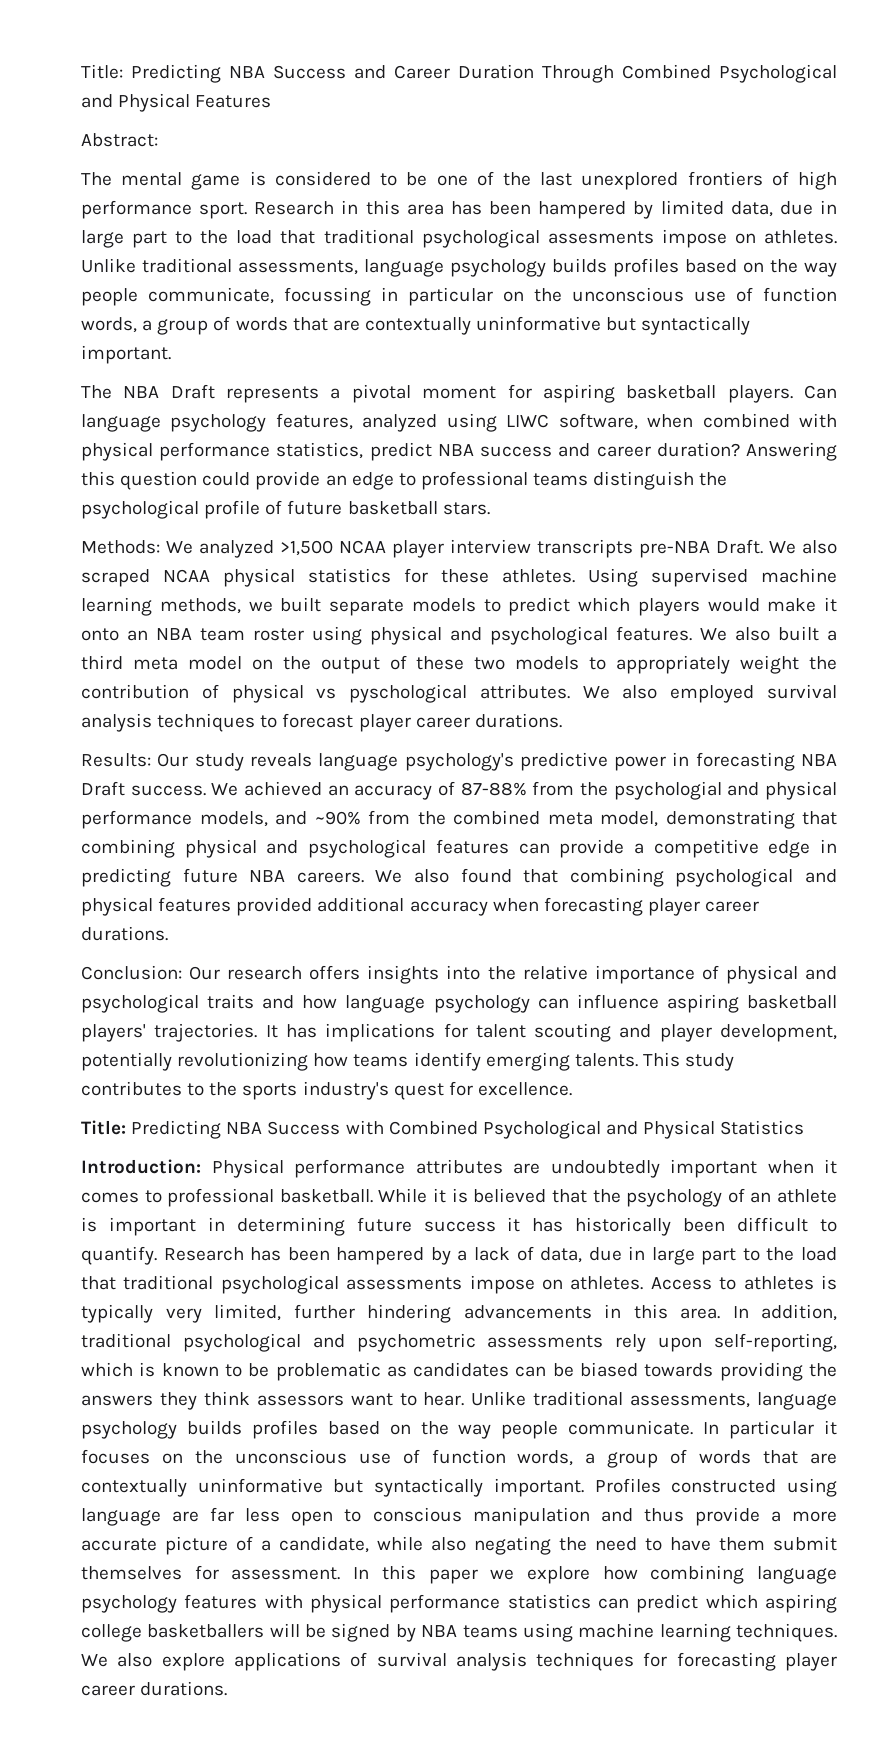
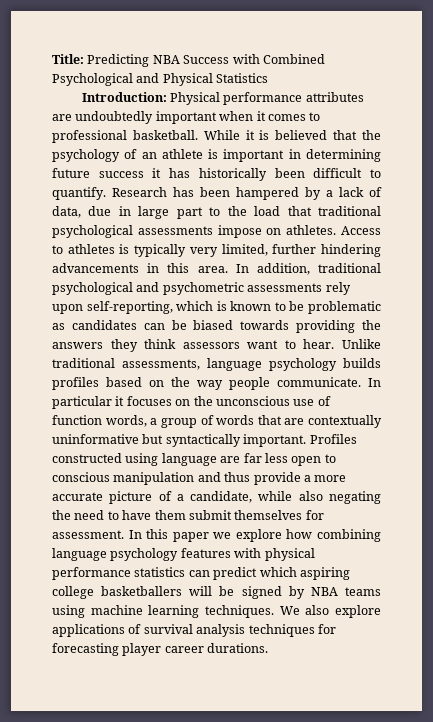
- Title: Predicting NBA Success and Career Duration Through Combined Psychological and Physical Features
- Abstract:
- The mental game is considered to be one of the last unexplored frontiers of high performance sport. Research in this area has been hampered by limited data, due in large part to the load that traditional psychological assesments impose on athletes. Unlike traditional assessments, language psychology builds profiles based on the way people communicate, focussing in particular on the unconscious use of function words, a group of words that are contextually uninformative but syntactically important.
- The NBA Draft represents a pivotal moment for aspiring basketball players. Can language psychology features, analyzed using LIWC software, when combined with physical performance statistics, predict NBA success and career duration? Answering this question could provide an edge to professional teams distinguish the psychological profile of future basketball stars.
- Methods: We analyzed >1,500 NCAA player interview transcripts pre-NBA Draft. We also scraped NCAA physical statistics for these athletes. Using supervised machine learning methods, we built separate models to predict which players would make it onto an NBA team roster using physical and psychological features. We also built a third meta model on the output of these two models to appropriately weight the contribution of physical vs pyschological attributes. We also employed survival analysis techniques to forecast player career durations.
- Results: Our study reveals language psychology's predictive power in forecasting NBA Draft success. We achieved an accuracy of 87-88% from the psychologial and physical performance models, and ~90% from the combined meta model, demonstrating that combining physical and psychological features can provide a competitive edge in predicting future NBA careers. We also found that combining psychological and physical features provided additional accuracy when forecasting player career durations.
- Conclusion: Our research offers insights into the relative importance of physical and psychological traits and how language psychology can influence aspiring basketball players' trajectories. It has implications for talent scouting and player development, potentially revolutionizing how teams identify emerging talents. This study contributes to the sports industry's quest for excellence.

